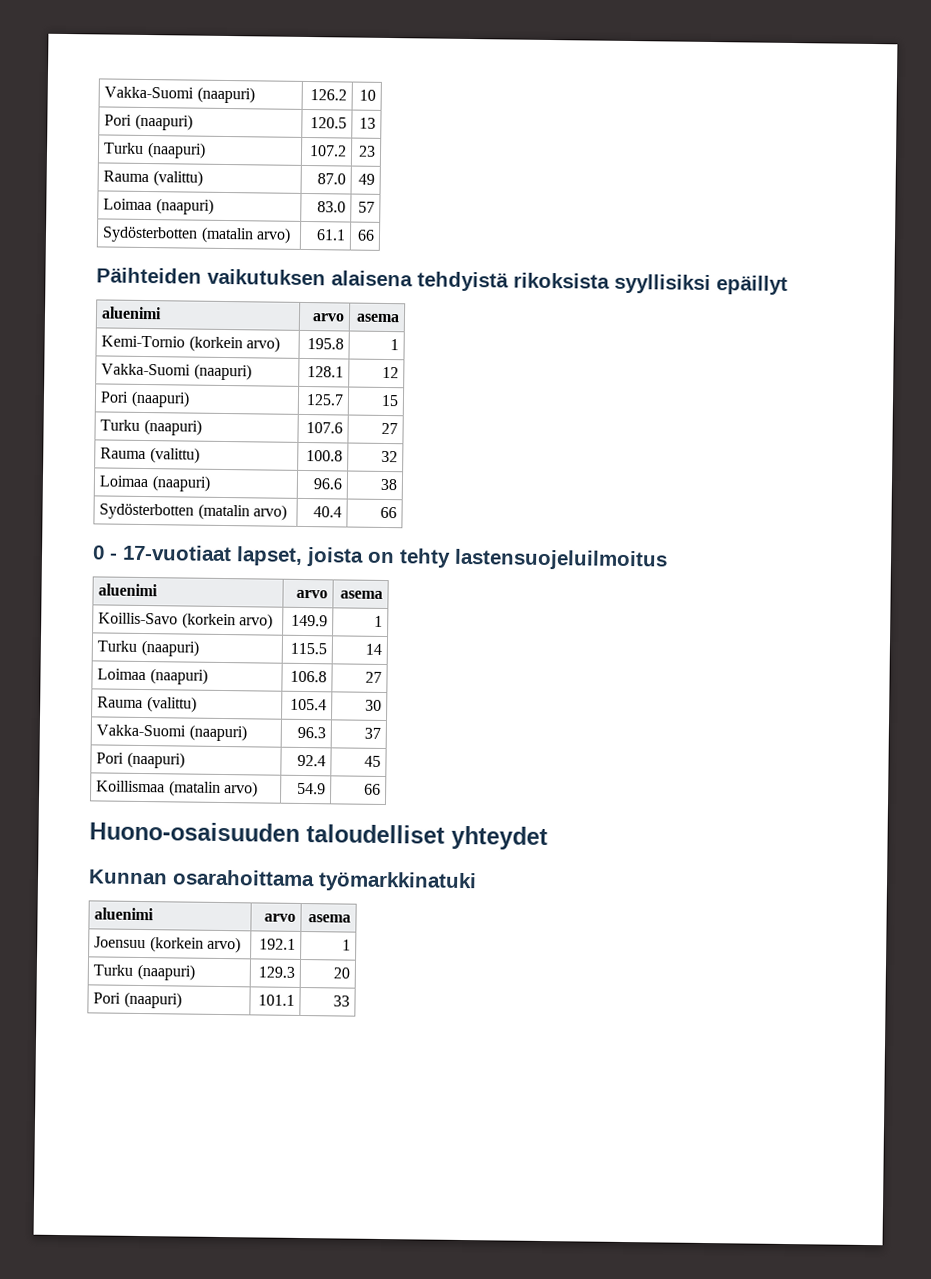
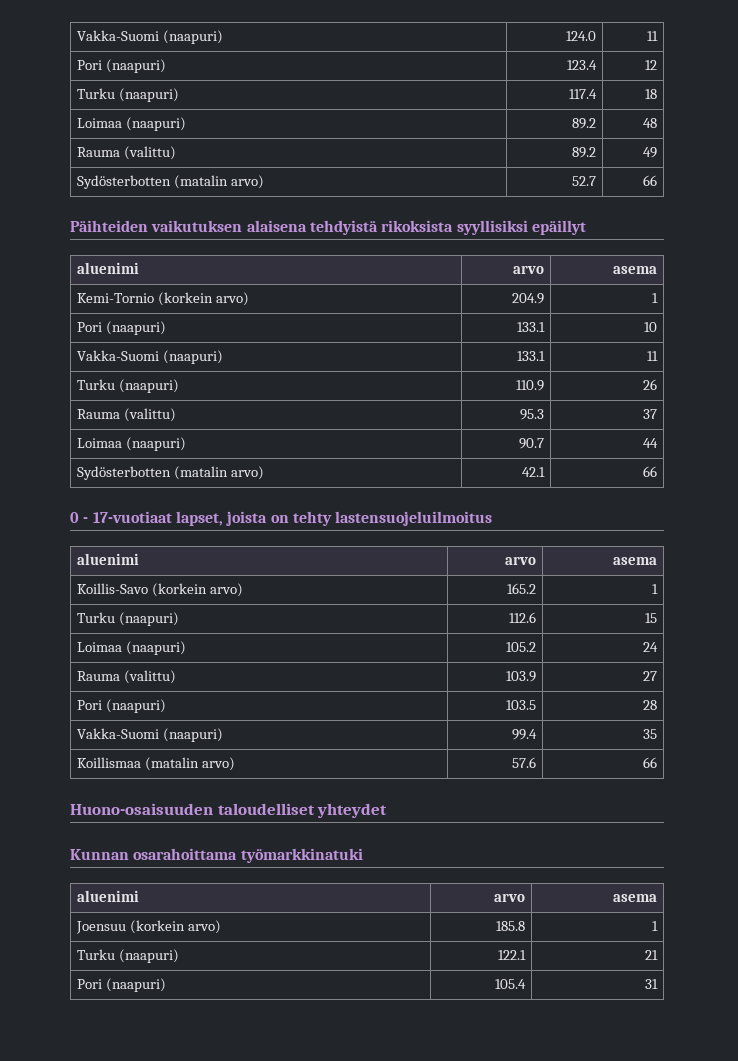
- Vakka-Suomi (naapuri) | 126.2 | 10
- Pori (naapuri) | 120.5 | 13
- Turku (naapuri) | 107.2 | 23
- Rauma (valittu) | 87.0 | 49
+ Vakka-Suomi (naapuri) | 124.0 | 11
+ Pori (naapuri) | 123.4 | 12
+ Turku (naapuri) | 117.4 | 18
+ Loimaa (naapuri) | 89.2 | 48
+ Rauma (valittu) | 89.2 | 49
- Loimaa (naapuri) | 83.0 | 57
- Sydösterbotten (matalin arvo) | 61.1 | 66
+ Sydösterbotten (matalin arvo) | 52.7 | 66
- Kemi-Tornio (korkein arvo) | 195.8 | 1
- Vakka-Suomi (naapuri) | 128.1 | 12
- Pori (naapuri) | 125.7 | 15
- Turku (naapuri) | 107.6 | 27
- Rauma (valittu) | 100.8 | 32
- Loimaa (naapuri) | 96.6 | 38
- Sydösterbotten (matalin arvo) | 40.4 | 66
+ Kemi-Tornio (korkein arvo) | 204.9 | 1
+ Pori (naapuri) | 133.1 | 10
+ Vakka-Suomi (naapuri) | 133.1 | 11
+ Turku (naapuri) | 110.9 | 26
+ Rauma (valittu) | 95.3 | 37
+ Loimaa (naapuri) | 90.7 | 44
+ Sydösterbotten (matalin arvo) | 42.1 | 66
- Koillis-Savo (korkein arvo) | 149.9 | 1
- Turku (naapuri) | 115.5 | 14
- Loimaa (naapuri) | 106.8 | 27
- Rauma (valittu) | 105.4 | 30
- Vakka-Suomi (naapuri) | 96.3 | 37
- Pori (naapuri) | 92.4 | 45
+ Koillis-Savo (korkein arvo) | 165.2 | 1
+ Turku (naapuri) | 112.6 | 15
+ Loimaa (naapuri) | 105.2 | 24
+ Rauma (valittu) | 103.9 | 27
+ Pori (naapuri) | 103.5 | 28
+ Vakka-Suomi (naapuri) | 99.4 | 35
- Koillismaa (matalin arvo) | 54.9 | 66
+ Koillismaa (matalin arvo) | 57.6 | 66
- Joensuu (korkein arvo) | 192.1 | 1
- Turku (naapuri) | 129.3 | 20
- Pori (naapuri) | 101.1 | 33
+ Joensuu (korkein arvo) | 185.8 | 1
+ Turku (naapuri) | 122.1 | 21
+ Pori (naapuri) | 105.4 | 31

